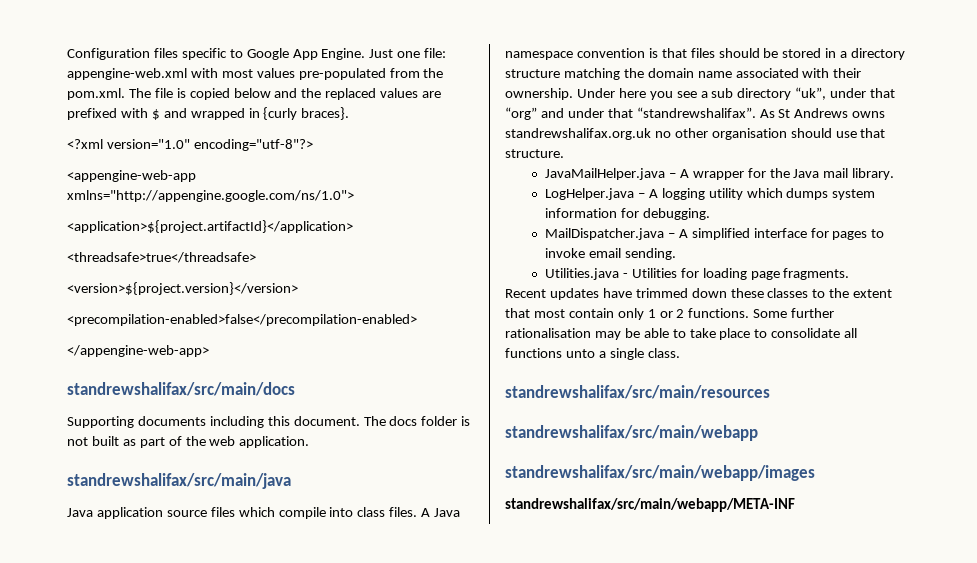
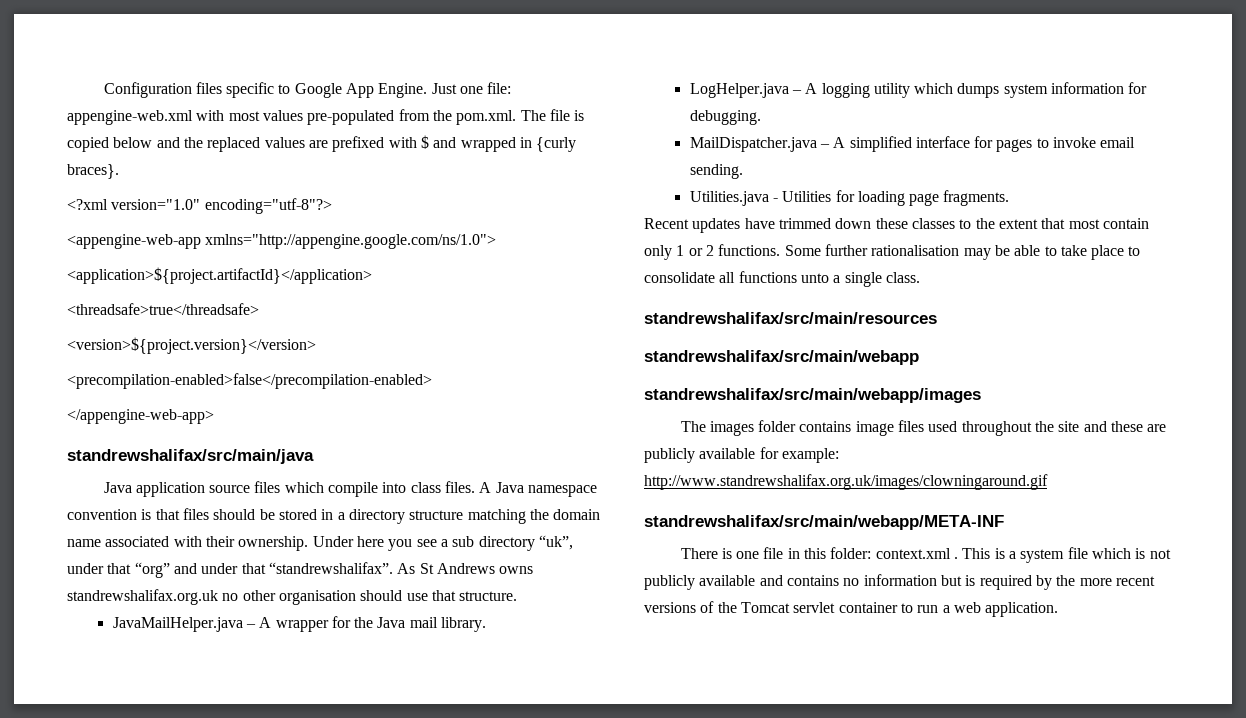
- standrewshalifax/src/main/docs
- Supporting documents including this document. The docs folder is not built as part of the web application.
+ The images folder contains image files used throughout the site and these are publicly available for example: http://www.standrewshalifax.org.uk/images/clowningaround.gif
  standrewshalifax/src/main/webapp/META-INF
+ There is one file in this folder: context.xml . This is a system file which is not publicly available and contains no information but is required by the more recent versions of the Tomcat servlet container to run a web application.

